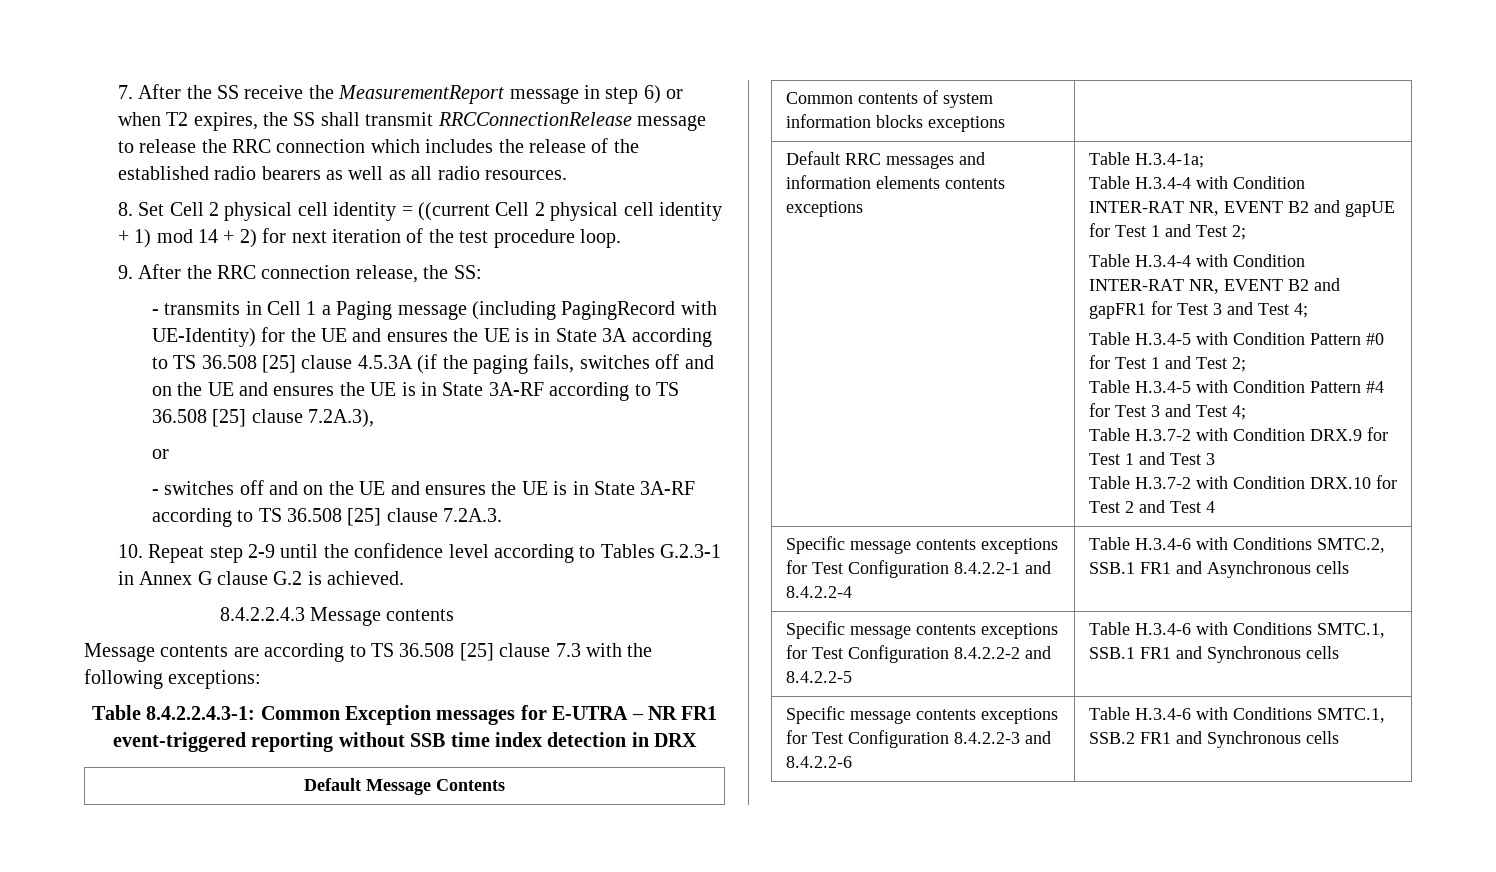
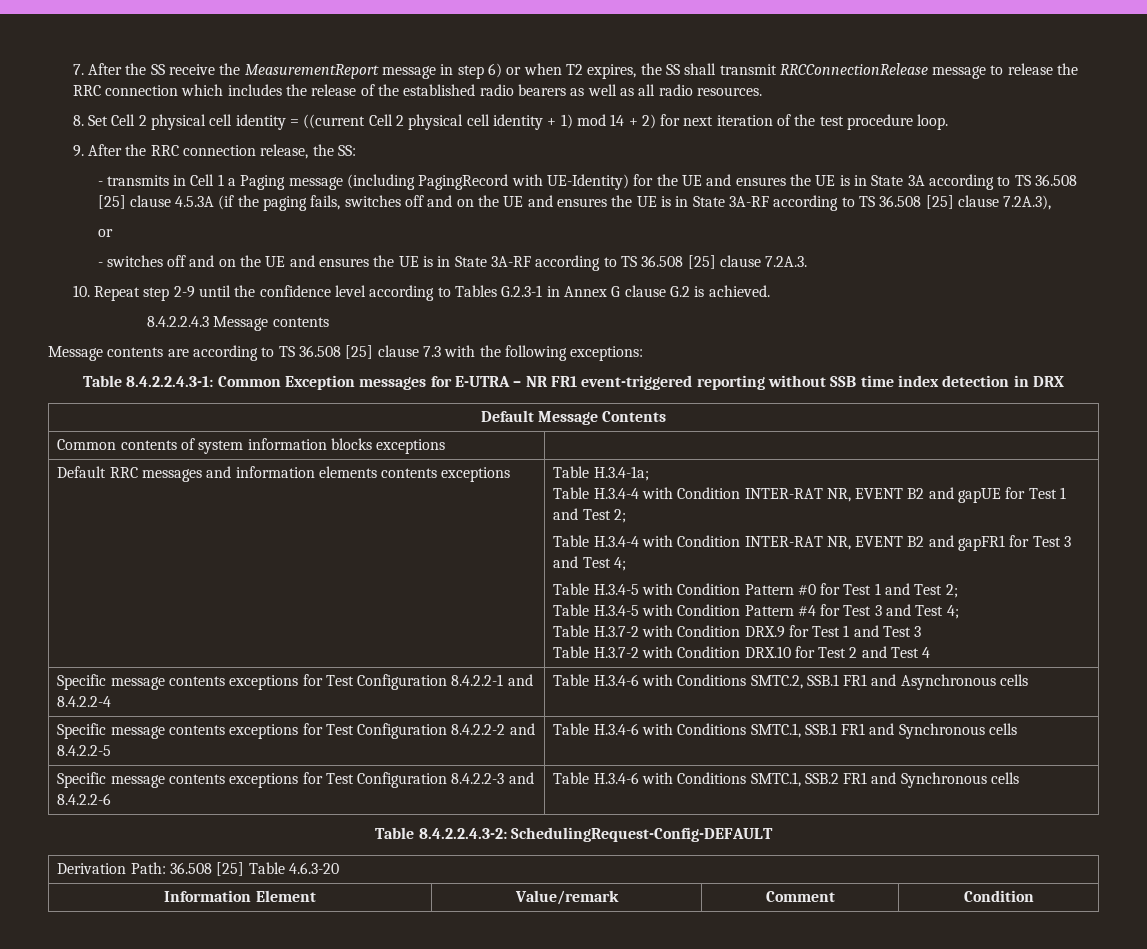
+ Table 8.4.2.2.4.3-2: SchedulingRequest-Config-DEFAULT
+ Derivation Path: 36.508 [25] Table 4.6.3-20
+ Information Element | Value/remark | Comment | Condition

